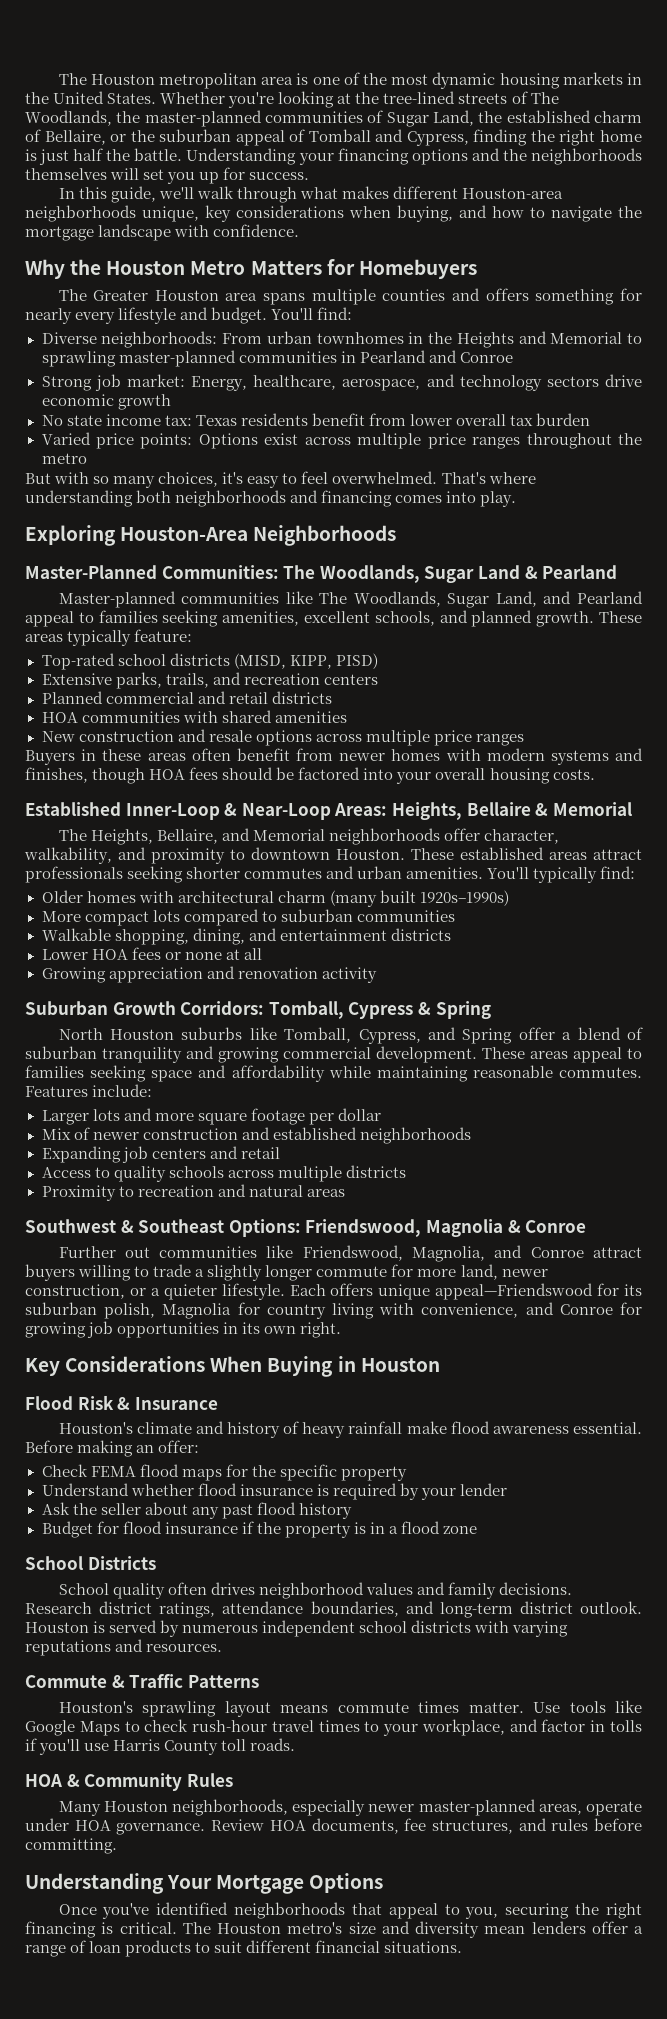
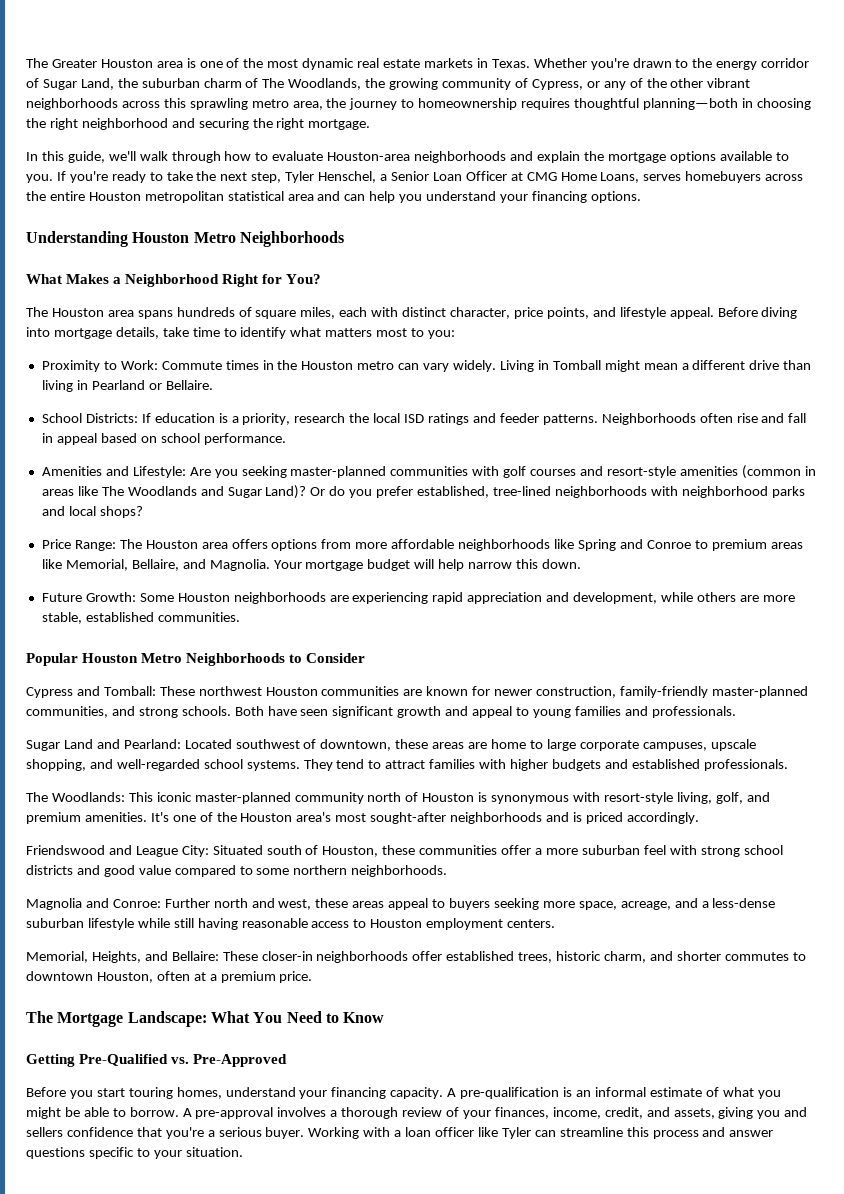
- The Houston metropolitan area is one of the most dynamic housing markets in the United States. Whether you're looking at the tree-lined streets of The Woodlands, the master-planned communities of Sugar Land, the established charm of Bellaire, or the suburban appeal of Tomball and Cypress, finding the right home is just half the battle. Understanding your financing options and the neighborhoods themselves will set you up for success.
+ The Greater Houston area is one of the most dynamic real estate markets in Texas. Whether you're drawn to the energy corridor of Sugar Land, the suburban charm of The Woodlands, the growing community of Cypress, or any of the other vibrant neighborhoods across this sprawling metro area, the journey to homeownership requires thoughtful planning—both in choosing the right neighborhood and securing the right mortgage.
- In this guide, we'll walk through what makes different Houston-area neighborhoods unique, key considerations when buying, and how to navigate the mortgage landscape with confidence.
- Why the Houston Metro Matters for Homebuyers
- The Greater Houston area spans multiple counties and offers something for nearly every lifestyle and budget. You'll find:
- Diverse neighborhoods: From urban townhomes in the Heights and Memorial to sprawling master-planned communities in Pearland and Conroe
- Strong job market: Energy, healthcare, aerospace, and technology sectors drive economic growth
- No state income tax: Texas residents benefit from lower overall tax burden
- Varied price points: Options exist across multiple price ranges throughout the metro
- But with so many choices, it's easy to feel overwhelmed. That's where understanding both neighborhoods and financing comes into play.
- Exploring Houston-Area Neighborhoods
- Master-Planned Communities: The Woodlands, Sugar Land & Pearland
- Master-planned communities like The Woodlands, Sugar Land, and Pearland appeal to families seeking amenities, excellent schools, and planned growth. These areas typically feature:
- Top-rated school districts (MISD, KIPP, PISD)
- Extensive parks, trails, and recreation centers
- Planned commercial and retail districts
- HOA communities with shared amenities
- New construction and resale options across multiple price ranges
- Buyers in these areas often benefit from newer homes with modern systems and finishes, though HOA fees should be factored into your overall housing costs.
- Established Inner-Loop & Near-Loop Areas: Heights, Bellaire & Memorial
- The Heights, Bellaire, and Memorial neighborhoods offer character, walkability, and proximity to downtown Houston. These established areas attract professionals seeking shorter commutes and urban amenities. You'll typically find:
- Older homes with architectural charm (many built 1920s–1990s)
- More compact lots compared to suburban communities
- Walkable shopping, dining, and entertainment districts
- Lower HOA fees or none at all
- Growing appreciation and renovation activity
- Suburban Growth Corridors: Tomball, Cypress & Spring
- North Houston suburbs like Tomball, Cypress, and Spring offer a blend of suburban tranquility and growing commercial development. These areas appeal to families seeking space and affordability while maintaining reasonable commutes. Features include:
- Larger lots and more square footage per dollar
- Mix of newer construction and established neighborhoods
- Expanding job centers and retail
- Access to quality schools across multiple districts
- Proximity to recreation and natural areas
- Southwest & Southeast Options: Friendswood, Magnolia & Conroe
- Further out communities like Friendswood, Magnolia, and Conroe attract buyers willing to trade a slightly longer commute for more land, newer construction, or a quieter lifestyle. Each offers unique appeal—Friendswood for its suburban polish, Magnolia for country living with convenience, and Conroe for growing job opportunities in its own right.
- Key Considerations When Buying in Houston
- Flood Risk & Insurance
- Houston's climate and history of heavy rainfall make flood awareness essential. Before making an offer:
- Check FEMA flood maps for the specific property
- Understand whether flood insurance is required by your lender
- Ask the seller about any past flood history
- Budget for flood insurance if the property is in a flood zone
- School Districts
- School quality often drives neighborhood values and family decisions. Research district ratings, attendance boundaries, and long-term district outlook. Houston is served by numerous independent school districts with varying reputations and resources.
- Commute & Traffic Patterns
- Houston's sprawling layout means commute times matter. Use tools like Google Maps to check rush-hour travel times to your workplace, and factor in tolls if you'll use Harris County toll roads.
- HOA & Community Rules
- Many Houston neighborhoods, especially newer master-planned areas, operate under HOA governance. Review HOA documents, fee structures, and rules before committing.
- Understanding Your Mortgage Options
- Once you've identified neighborhoods that appeal to you, securing the right financing is critical. The Houston metro's size and diversity mean lenders offer a range of loan products to suit different financial situations.
+ In this guide, we'll walk through how to evaluate Houston-area neighborhoods and explain the mortgage options available to you. If you're ready to take the next step, Tyler Henschel, a Senior Loan Officer at CMG Home Loans, serves homebuyers across the entire Houston metropolitan statistical area and can help you understand your financing options.
+ Understanding Houston Metro Neighborhoods
+ What Makes a Neighborhood Right for You?
+ The Houston area spans hundreds of square miles, each with distinct character, price points, and lifestyle appeal. Before diving into mortgage details, take time to identify what matters most to you:
+ Proximity to Work: Commute times in the Houston metro can vary widely. Living in Tomball might mean a different drive than living in Pearland or Bellaire.
+ School Districts: If education is a priority, research the local ISD ratings and feeder patterns. Neighborhoods often rise and fall in appeal based on school performance.
+ Amenities and Lifestyle: Are you seeking master-planned communities with golf courses and resort-style amenities (common in areas like The Woodlands and Sugar Land)? Or do you prefer established, tree-lined neighborhoods with neighborhood parks and local shops?
+ Price Range: The Houston area offers options from more affordable neighborhoods like Spring and Conroe to premium areas like Memorial, Bellaire, and Magnolia. Your mortgage budget will help narrow this down.
+ Future Growth: Some Houston neighborhoods are experiencing rapid appreciation and development, while others are more stable, established communities.
+ Popular Houston Metro Neighborhoods to Consider
+ Cypress and Tomball: These northwest Houston communities are known for newer construction, family-friendly master-planned communities, and strong schools. Both have seen significant growth and appeal to young families and professionals.
+ Sugar Land and Pearland: Located southwest of downtown, these areas are home to large corporate campuses, upscale shopping, and well-regarded school systems. They tend to attract families with higher budgets and established professionals.
+ The Woodlands: This iconic master-planned community north of Houston is synonymous with resort-style living, golf, and premium amenities. It's one of the Houston area's most sought-after neighborhoods and is priced accordingly.
+ Friendswood and League City: Situated south of Houston, these communities offer a more suburban feel with strong school districts and good value compared to some northern neighborhoods.
+ Magnolia and Conroe: Further north and west, these areas appeal to buyers seeking more space, acreage, and a less-dense suburban lifestyle while still having reasonable access to Houston employment centers.
+ Memorial, Heights, and Bellaire: These closer-in neighborhoods offer established trees, historic charm, and shorter commutes to downtown Houston, often at a premium price.
+ The Mortgage Landscape: What You Need to Know
+ Getting Pre-Qualified vs. Pre-Approved
+ Before you start touring homes, understand your financing capacity. A pre-qualification is an informal estimate of what you might be able to borrow. A pre-approval involves a thorough review of your finances, income, credit, and assets, giving you and sellers confidence that you're a serious buyer. Working with a loan officer like Tyler can streamline this process and answer questions specific to your situation.

